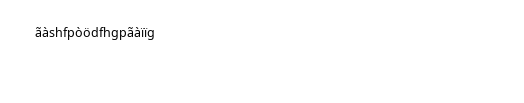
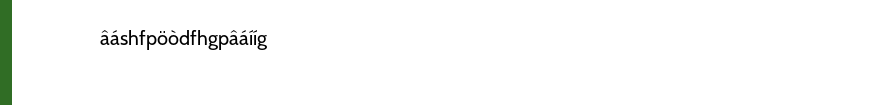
- ãàshfpòödfhgpãàïïg
+ âáshfpöòdfhgpâáííg

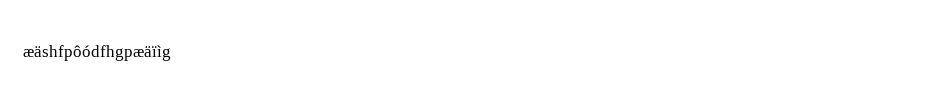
- âáshfpöòdfhgpâáííg
+ æäshfpôódfhgpæäïìg

